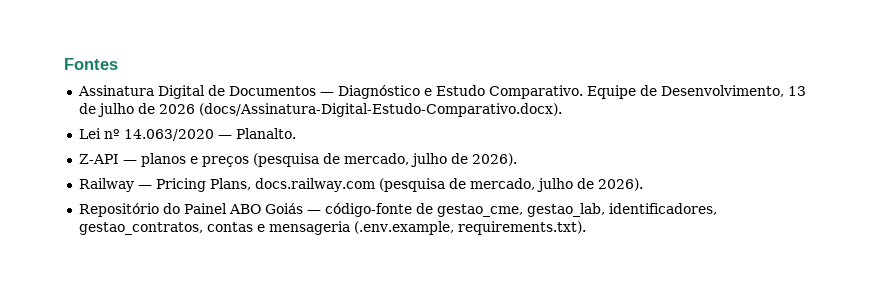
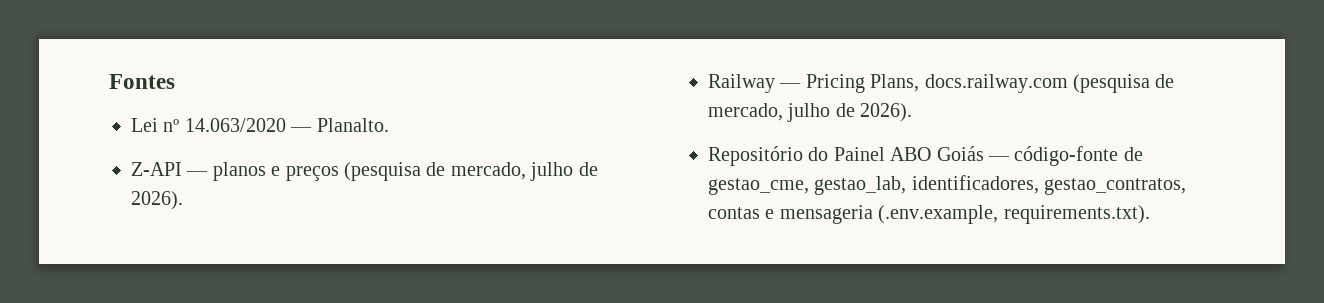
- Assinatura Digital de Documentos — Diagnóstico e Estudo Comparativo. Equipe de Desenvolvimento, 13 de julho de 2026 (docs/Assinatura-Digital-Estudo-Comparativo.docx).

